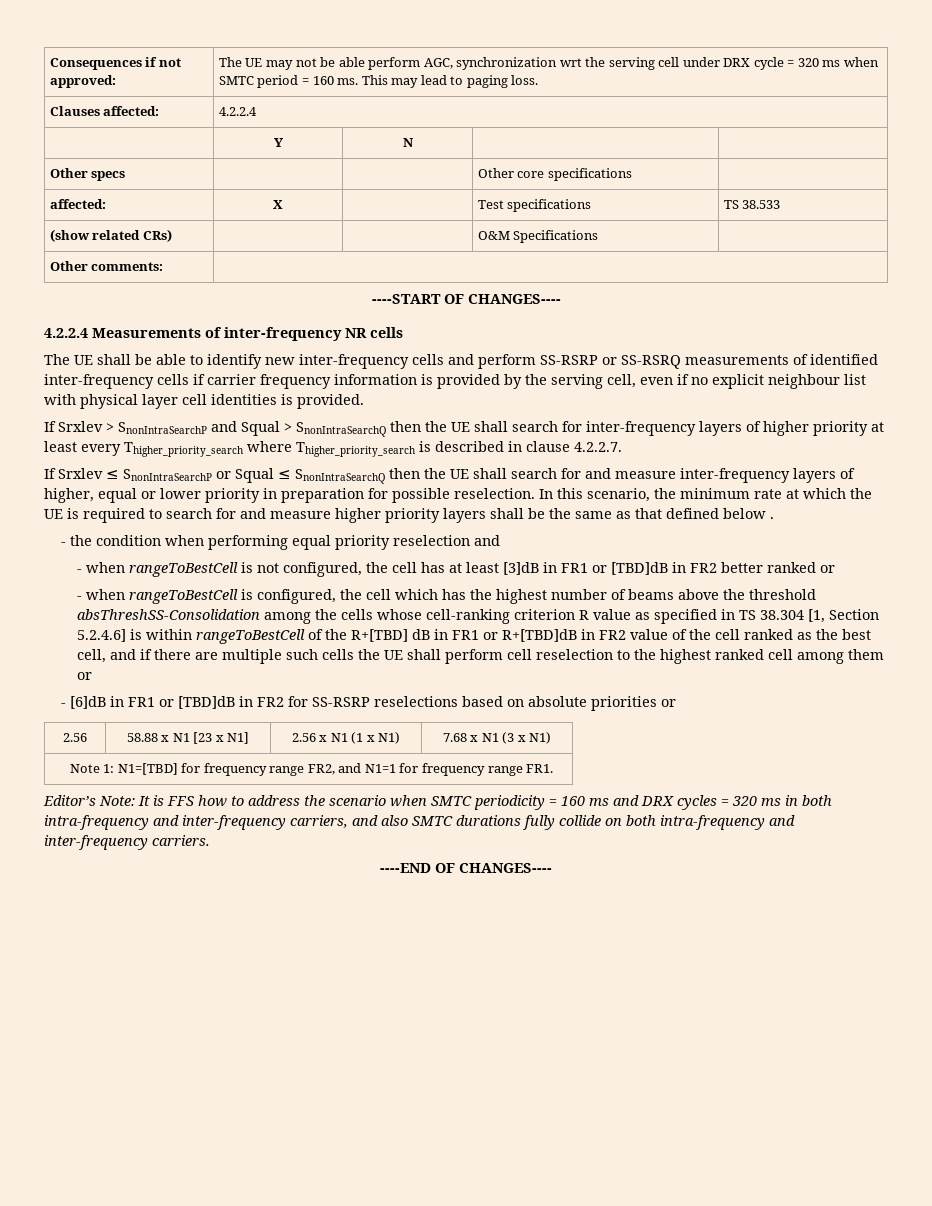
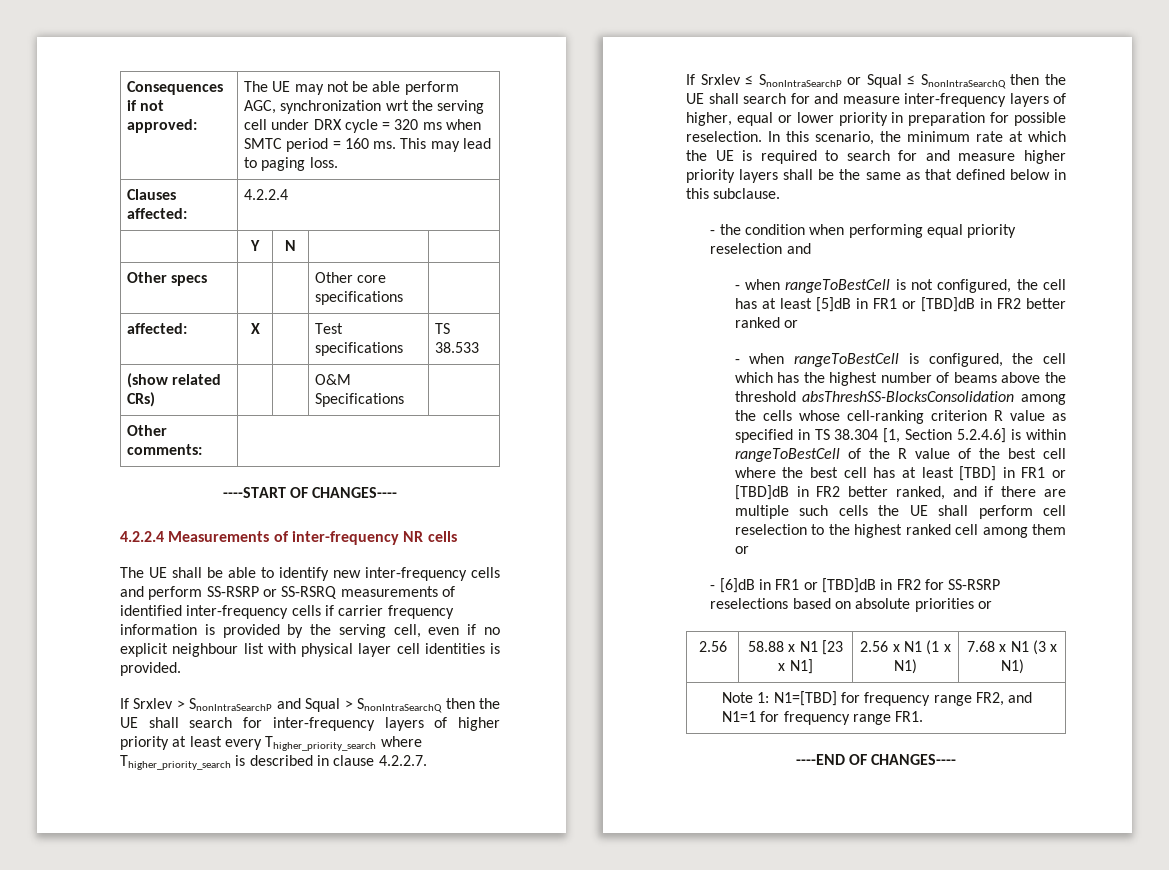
- In this scenario, the minimum rate at which the UE is required to search for and measure higher priority layers shall be the same as that defined below .
+ In this scenario, the minimum rate at which the UE is required to search for and measure higher priority layers shall be the same as that defined below in this subclause.
- - when rangeToBestCell is not configured, the cell has at least [3]dB in FR1 or [TBD]dB in FR2 better ranked or
+ - when rangeToBestCell is not configured, the cell has at least [5]dB in FR1 or [TBD]dB in FR2 better ranked or
- - when rangeToBestCell is configured, the cell which has the highest number of beams above the threshold absThreshSS-Consolidation among the cells whose cell-ranking criterion R value as specified in TS 38.304 [1, Section 5.2.4.6] is within rangeToBestCell of the R+[TBD] dB in FR1 or R+[TBD]dB in FR2 value of the cell ranked as the best cell, and if there are multiple such cells the UE shall perform cell reselection to the highest ranked cell among them or
+ - when rangeToBestCell is configured, the cell which has the highest number of beams above the threshold absThreshSS-BlocksConsolidation among the cells whose cell-ranking criterion R value as specified in TS 38.304 [1, Section 5.2.4.6] is within rangeToBestCell of the R value of the best cell where the best cell has at least [TBD] in FR1 or [TBD]dB in FR2 better ranked, and if there are multiple such cells the UE shall perform cell reselection to the highest ranked cell among them or
- Editor’s Note: It is FFS how to address the scenario when SMTC periodicity = 160 ms and DRX cycles = 320 ms in both intra-frequency and inter-frequency carriers, and also SMTC durations fully collide on both intra-frequency and inter-frequency carriers.

